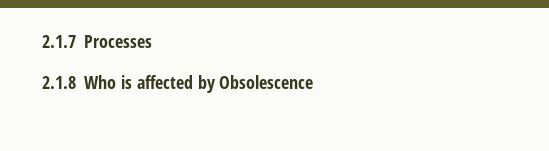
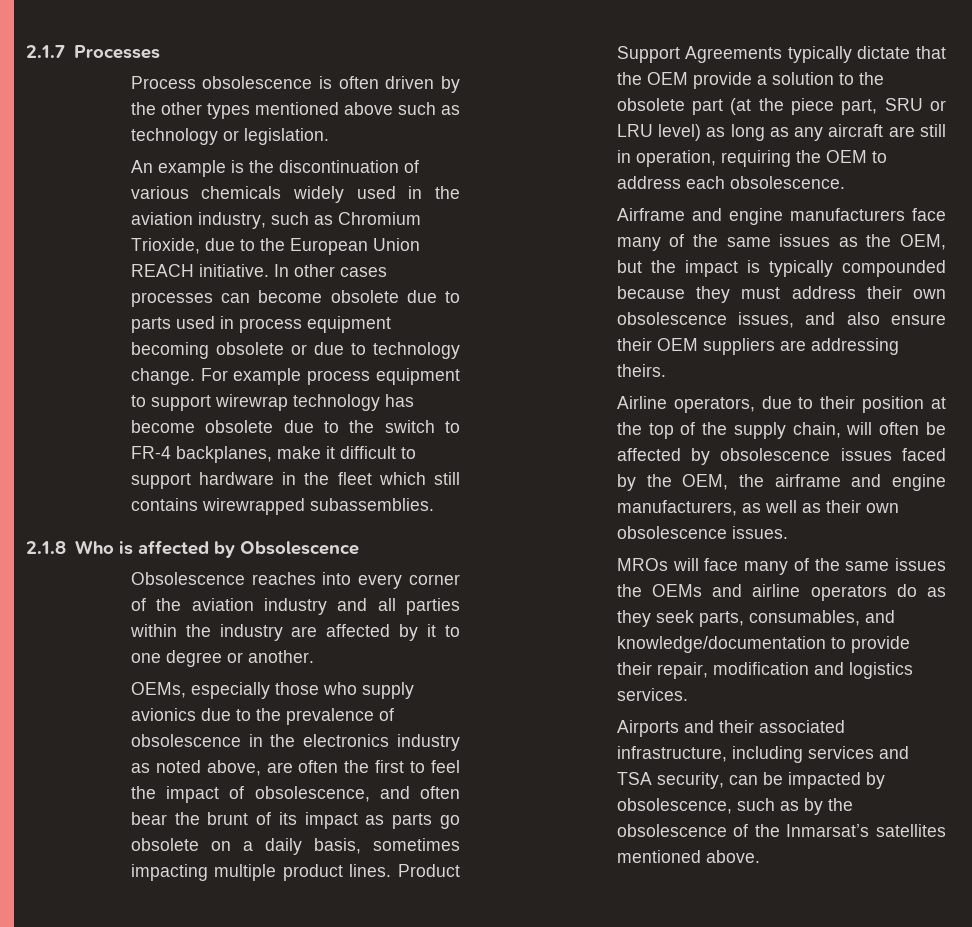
+ Process obsolescence is often driven by the other types mentioned above such as technology or legislation.
+ An example is the discontinuation of various chemicals widely used in the aviation industry, such as Chromium Trioxide, due to the European Union REACH initiative. In other cases processes can become obsolete due to parts used in process equipment becoming obsolete or due to technology change. For example process equipment to support wirewrap technology has become obsolete due to the switch to FR-4 backplanes, make it difficult to support hardware in the fleet which still contains wirewrapped subassemblies.
+ Obsolescence reaches into every corner of the aviation industry and all parties within the industry are affected by it to one degree or another.
+ OEMs, especially those who supply avionics due to the prevalence of obsolescence in the electronics industry as noted above, are often the first to feel the impact of obsolescence, and often bear the brunt of its impact as parts go obsolete on a daily basis, sometimes impacting multiple product lines. Product Support Agreements typically dictate that the OEM provide a solution to the obsolete part (at the piece part, SRU or LRU level) as long as any aircraft are still in operation, requiring the OEM to address each obsolescence.
+ Airframe and engine manufacturers face many of the same issues as the OEM, but the impact is typically compounded because they must address their own obsolescence issues, and also ensure their OEM suppliers are addressing theirs.
+ Airline operators, due to their position at the top of the supply chain, will often be affected by obsolescence issues faced by the OEM, the airframe and engine manufacturers, as well as their own obsolescence issues.
+ MROs will face many of the same issues the OEMs and airline operators do as they seek parts, consumables, and knowledge/documentation to provide their repair, modification and logistics services.
+ Airports and their associated infrastructure, including services and TSA security, can be impacted by obsolescence, such as by the obsolescence of the Inmarsat’s satellites mentioned above.

